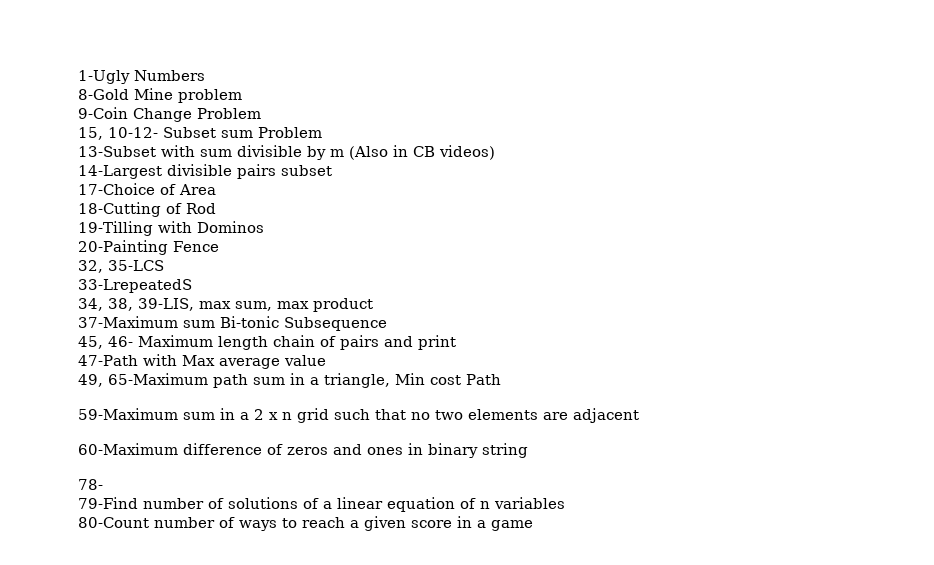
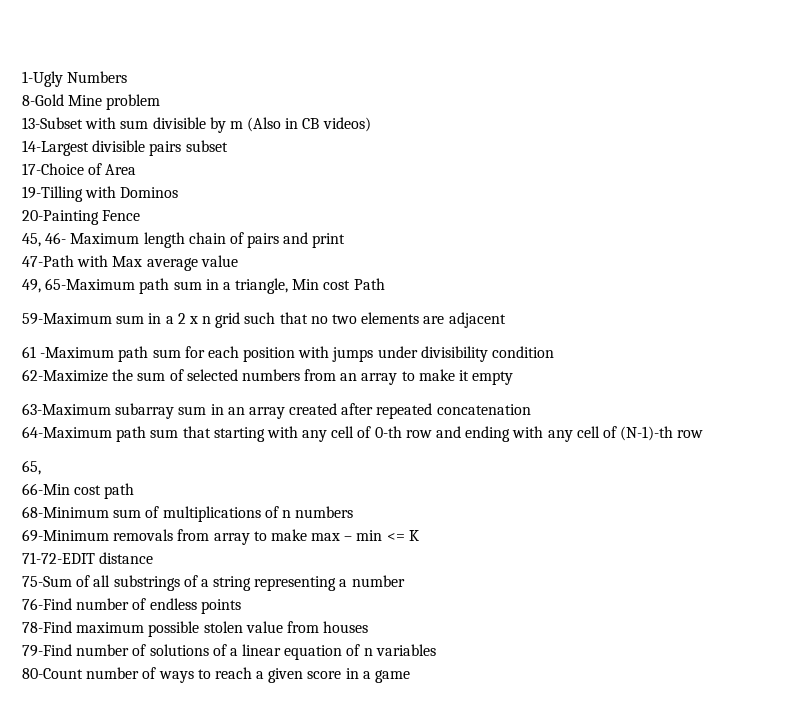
- 9-Coin Change Problem
- 15, 10-12- Subset sum Problem
- 18-Cutting of Rod
- 32, 35-LCS
- 33-LrepeatedS
- 34, 38, 39-LIS, max sum, max product
- 37-Maximum sum Bi-tonic Subsequence
- 60-Maximum difference of zeros and ones in binary string
- 78-
+ 61 -Maximum path sum for each position with jumps under divisibility condition
+ 62-Maximize the sum of selected numbers from an array to make it empty
+ 63-Maximum subarray sum in an array created after repeated concatenation
+ 64-Maximum path sum that starting with any cell of 0-th row and ending with any cell of (N-1)-th row
+ 65,
+ 66-Min cost path
+ 68-Minimum sum of multiplications of n numbers
+ 69-Minimum removals from array to make max – min <= K
+ 71-72-EDIT distance
+ 75-Sum of all substrings of a string representing a number
+ 76-Find number of endless points
+ 78-Find maximum possible stolen value from houses

